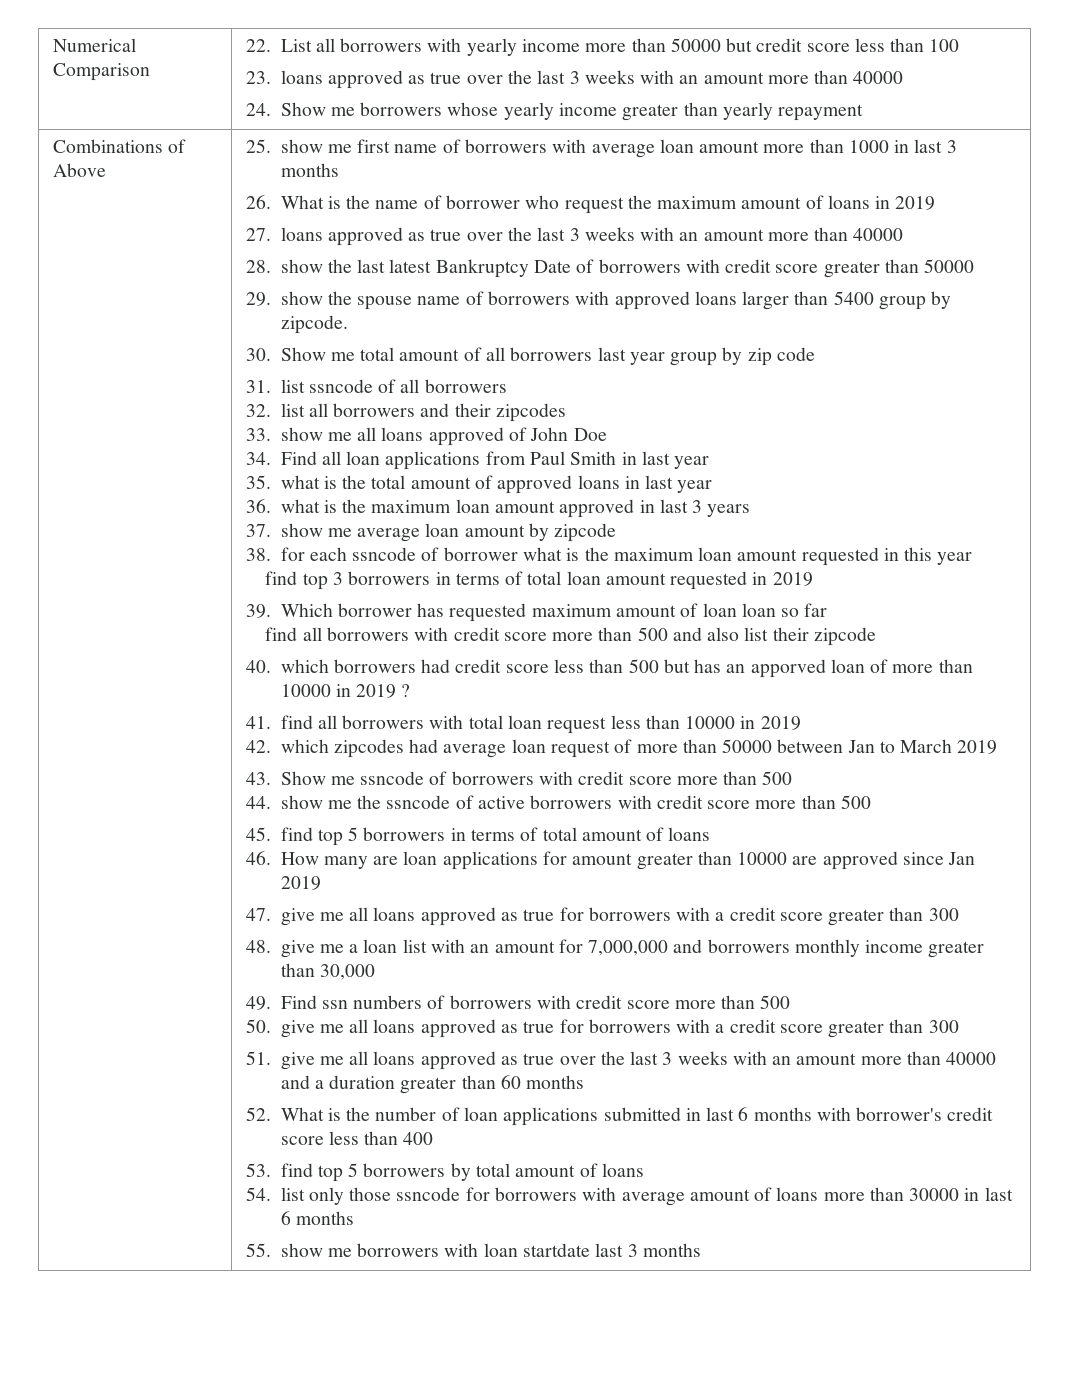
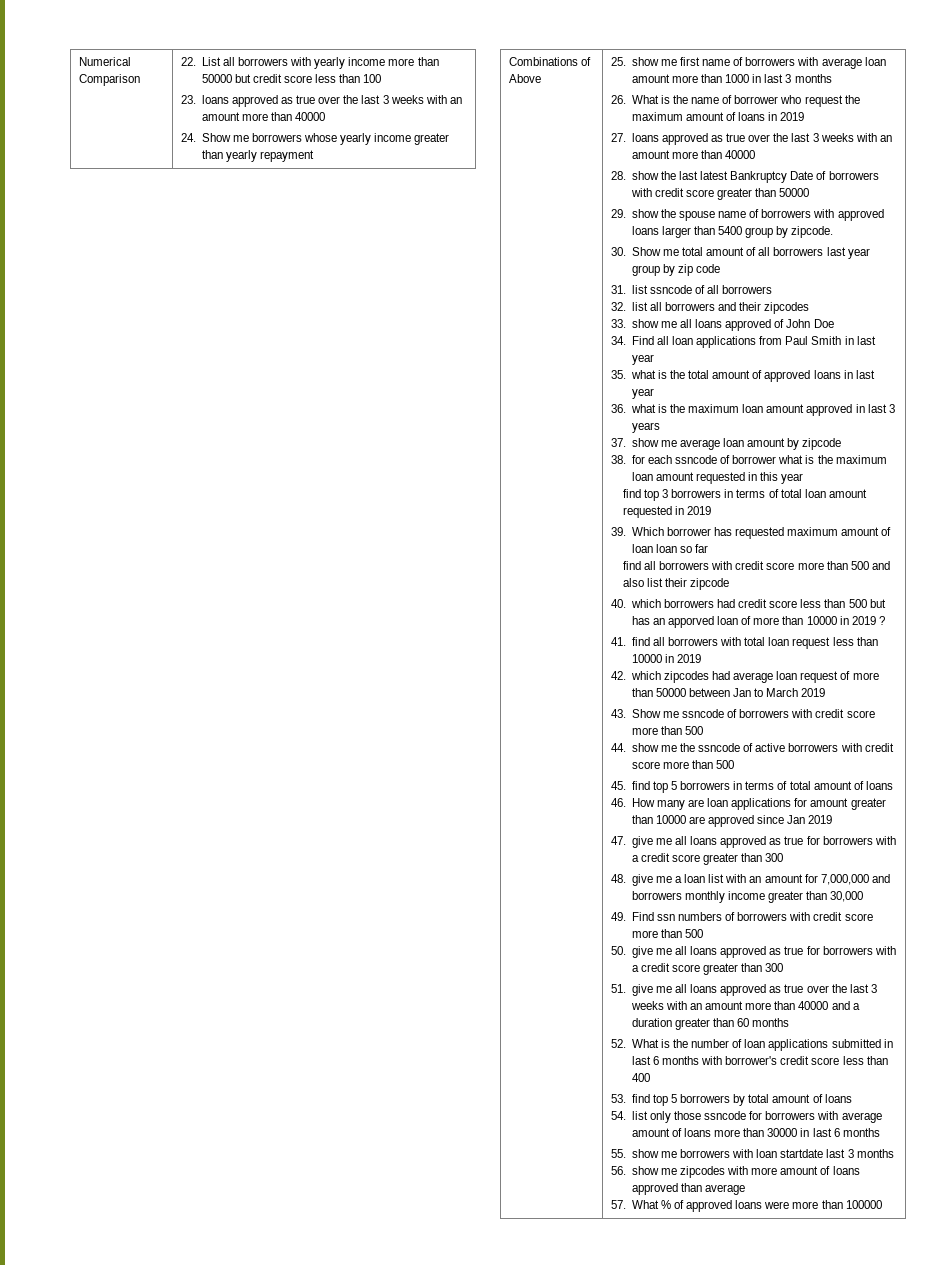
+ 56. show me zipcodes with more amount of loans approved than average
+ 57. What % of approved loans were more than 100000

